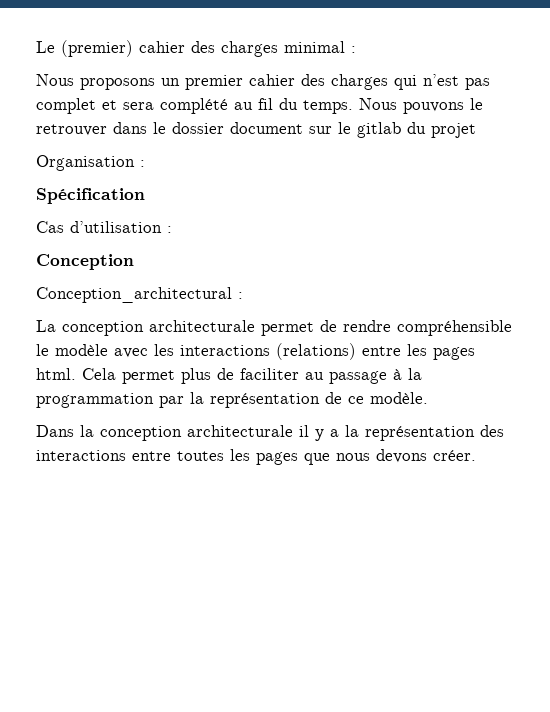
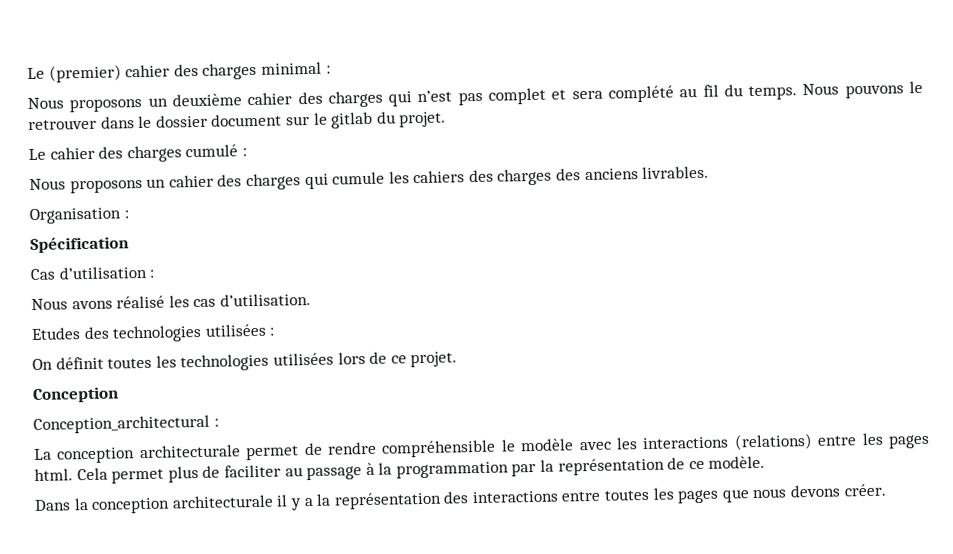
- Nous proposons un premier cahier des charges qui n’est pas complet et sera complété au fil du temps.
+ Nous proposons un deuxième cahier des charges qui n’est pas complet et sera complété au fil du temps.
- Nous pouvons le retrouver dans le dossier document sur le gitlab du projet
+ Nous pouvons le retrouver dans le dossier document sur le gitlab du projet.
+ Le cahier des charges cumulé :
+ Nous proposons un cahier des charges qui cumule les cahiers des charges des anciens livrables.
+ Nous avons réalisé les cas d’utilisation.
+ Etudes des technologies utilisées :
+ On définit toutes les technologies utilisées lors de ce projet.

